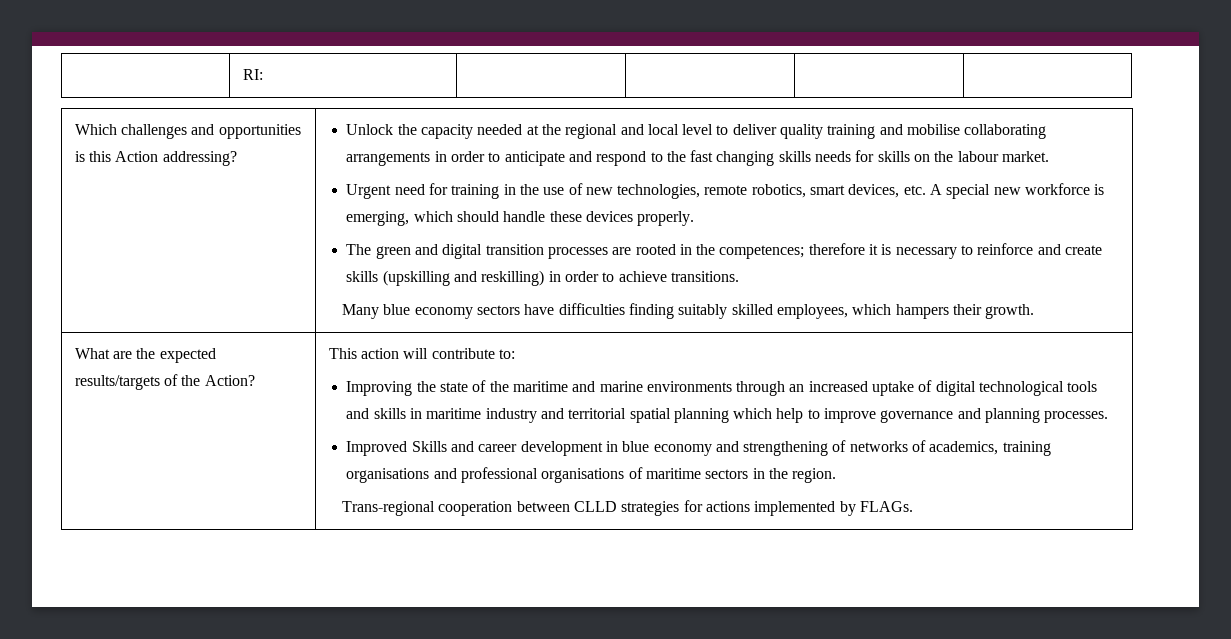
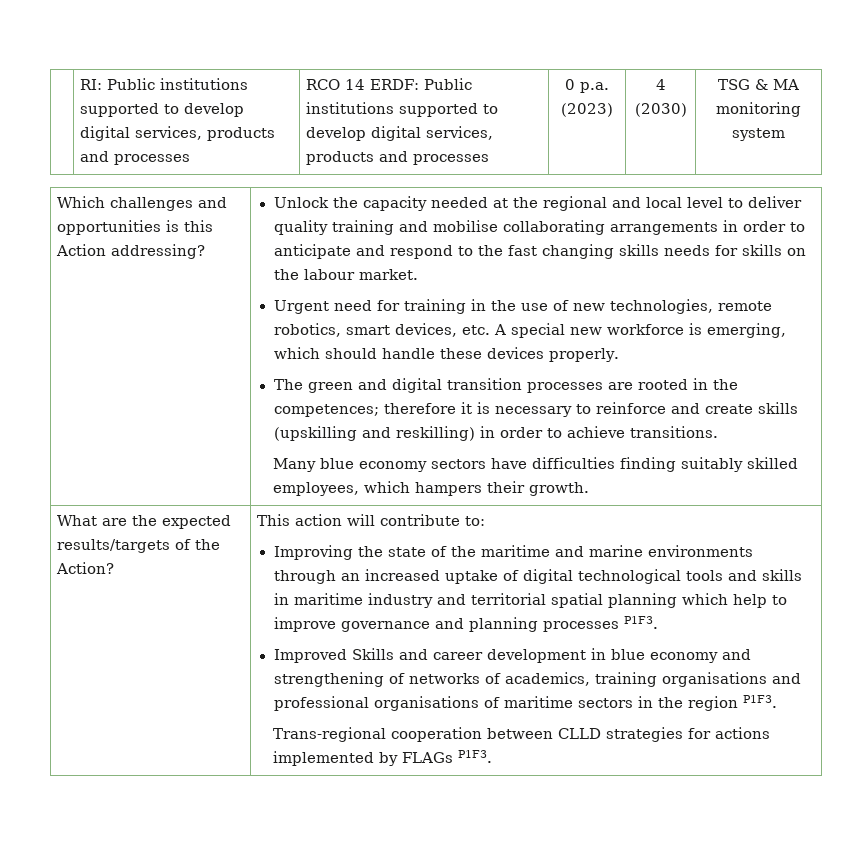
- | RI: | | | |
+ | RI: Public institutions supported to develop digital services, products and processes | RCO 14 ERDF: Public institutions supported to develop digital services, products and processes | 0 p.a. (2023) | 4 (2030) | TSG & MA monitoring system
- Improving the state of the maritime and marine environments through an increased uptake of digital technological tools and skills in maritime industry and territorial spatial planning which help to improve governance and planning processes.
+ Improving the state of the maritime and marine environments through an increased uptake of digital technological tools and skills in maritime industry and territorial spatial planning which help to improve governance and planning processes P1F3.
- Improved Skills and career development in blue economy and strengthening of networks of academics, training organisations and professional organisations of maritime sectors in the region.
+ Improved Skills and career development in blue economy and strengthening of networks of academics, training organisations and professional organisations of maritime sectors in the region P1F3.
- Trans-regional cooperation between CLLD strategies for actions implemented by FLAGs.
+ Trans-regional cooperation between CLLD strategies for actions implemented by FLAGs P1F3.

